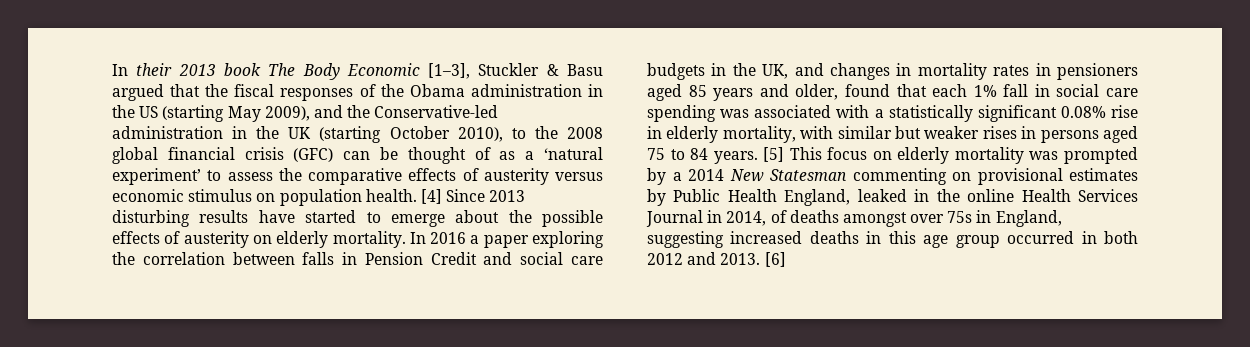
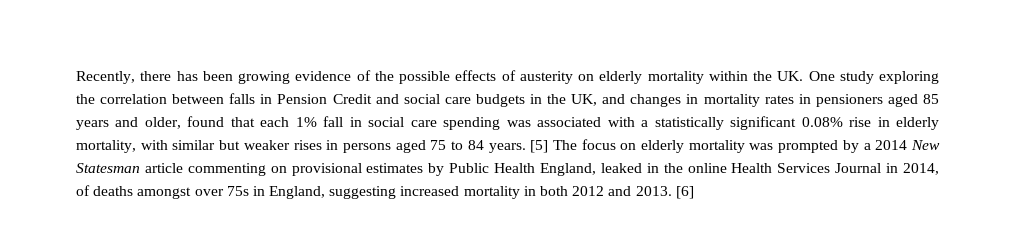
- In their 2013 book The Body Economic [1–3], Stuckler & Basu argued that the fiscal responses of the Obama administration in the US (starting May 2009), and the Conservative-led administration in the UK (starting October 2010), to the 2008 global financial crisis (GFC) can be thought of as a ‘natural experiment’ to assess the comparative effects of austerity versus economic stimulus on population health. [4] Since 2013 disturbing results have started to emerge about the possible effects of austerity on elderly mortality. In 2016 a paper exploring the correlation between falls in Pension Credit and social care budgets in the UK, and changes in mortality rates in pensioners aged 85 years and older, found that each 1% fall in social care spending was associated with a statistically significant 0.08% rise in elderly mortality, with similar but weaker rises in persons aged 75 to 84 years.
+ Recently, there has been growing evidence of the possible effects of austerity on elderly mortality within the UK. One study exploring the correlation between falls in Pension Credit and social care budgets in the UK, and changes in mortality rates in pensioners aged 85 years and older, found that each 1% fall in social care spending was associated with a statistically significant 0.08% rise in elderly mortality, with similar but weaker rises in persons aged 75 to 84 years.
- [5] This focus on elderly mortality was prompted by a 2014 New Statesman commenting on provisional estimates by Public Health England, leaked in the online Health Services Journal in 2014, of deaths amongst over 75s in England, suggesting increased deaths in this age group occurred in both 2012 and 2013.
+ [5] The focus on elderly mortality was prompted by a 2014 New Statesman article commenting on provisional estimates by Public Health England, leaked in the online Health Services Journal in 2014, of deaths amongst over 75s in England, suggesting increased mortality in both 2012 and 2013.

